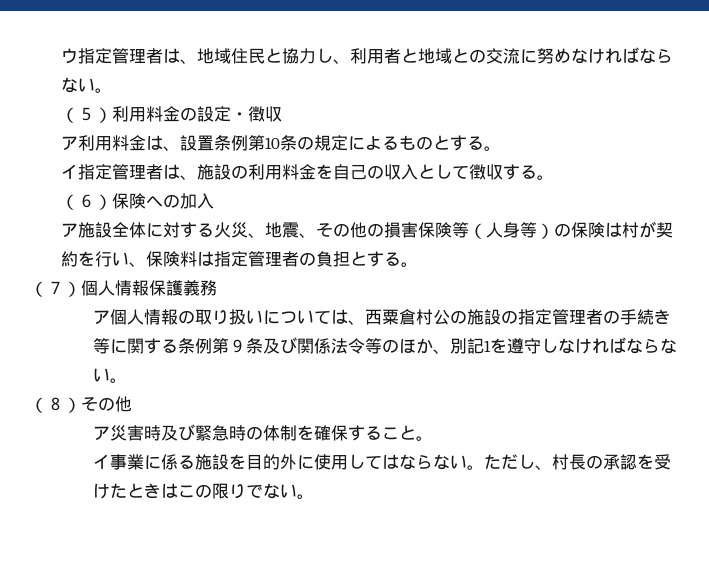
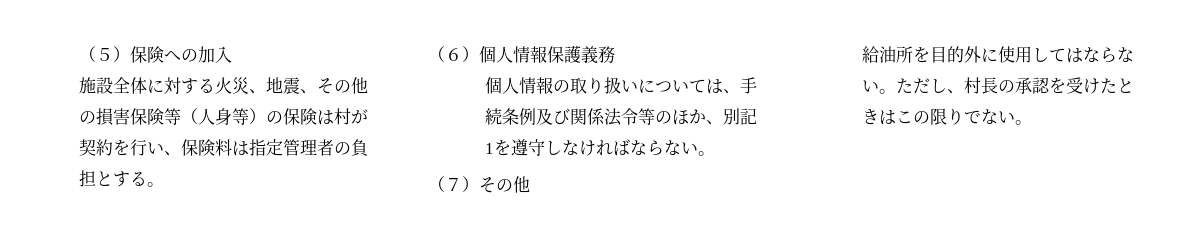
- ウ指定管理者は、地域住民と協力し、利用者と地域との交流に努めなければならない。
- （５）利用料金の設定・徴収
- ア利用料金は、設置条例第10条の規定によるものとする。
- イ指定管理者は、施設の利用料金を自己の収入として徴収する。
- （６）保険への加入
+ （５）保険への加入
- ア施設全体に対する火災、地震、その他の損害保険等（人身等）の保険は村が契約を行い、保険料は指定管理者の負担とする。
+ 施設全体に対する火災、地震、その他の損害保険等（人身等）の保険は村が契約を行い、保険料は指定管理者の負担とする。
- （７）個人情報保護義務
+ （６）個人情報保護義務
- ア個人情報の取り扱いについては、西粟倉村公の施設の指定管理者の手続き等に関する条例第９条及び関係法令等のほか、別記1を遵守しなければならない。
+ 個人情報の取り扱いについては、手続条例及び関係法令等のほか、別記1を遵守しなければならない。
- （８）その他
+ （７）その他
- ア災害時及び緊急時の体制を確保すること。
- イ事業に係る施設を目的外に使用してはならない。
+ 給油所を目的外に使用してはならない。

